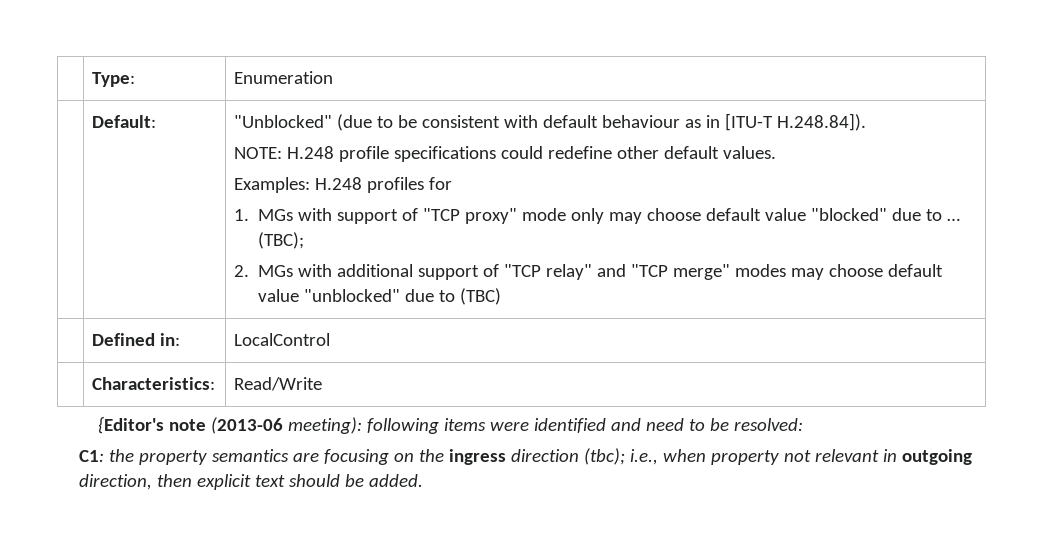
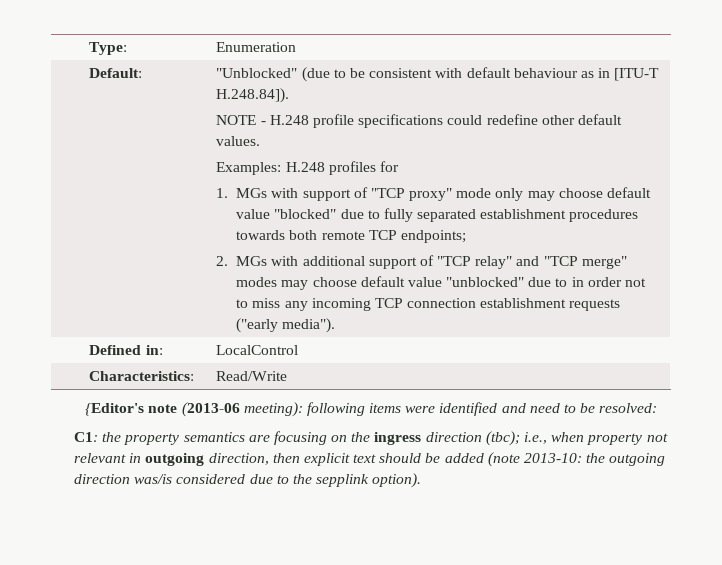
- NOTE: H.248 profile specifications could redefine other default values.
+ NOTE - H.248 profile specifications could redefine other default values.
- 1. MGs with support of "TCP proxy" mode only may choose default value "blocked" due to … (TBC);
+ 1. MGs with support of "TCP proxy" mode only may choose default value "blocked" due to fully separated establishment procedures towards both remote TCP endpoints;
- 2. MGs with additional support of "TCP relay" and "TCP merge" modes may choose default value "unblocked" due to (TBC)
+ 2. MGs with additional support of "TCP relay" and "TCP merge" modes may choose default value "unblocked" due to in order not to miss any incoming TCP connection establishment requests ("early media").
- C1: the property semantics are focusing on the ingress direction (tbc); i.e., when property not relevant in outgoing direction, then explicit text should be added.
+ C1: the property semantics are focusing on the ingress direction (tbc); i.e., when property not relevant in outgoing direction, then explicit text should be added (note 2013-10: the outgoing direction was/is considered due to the sepplink option).

